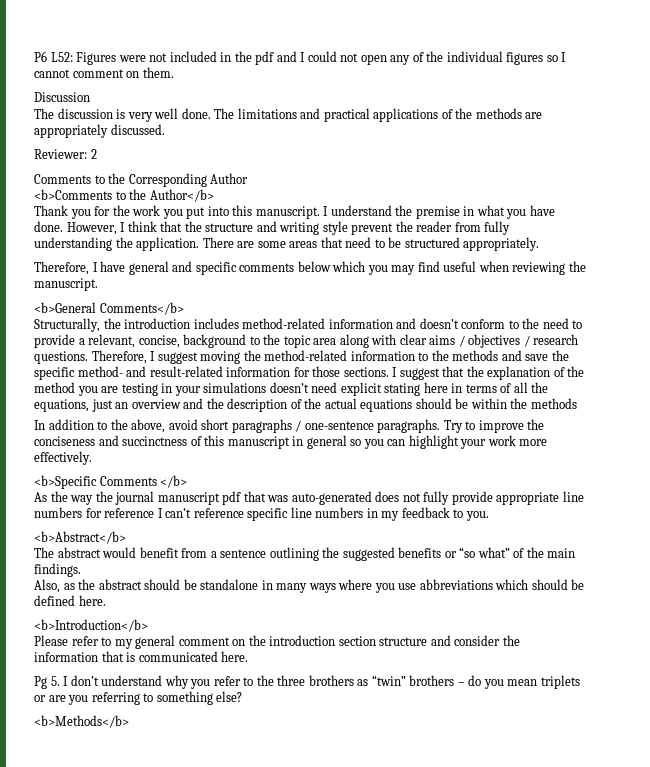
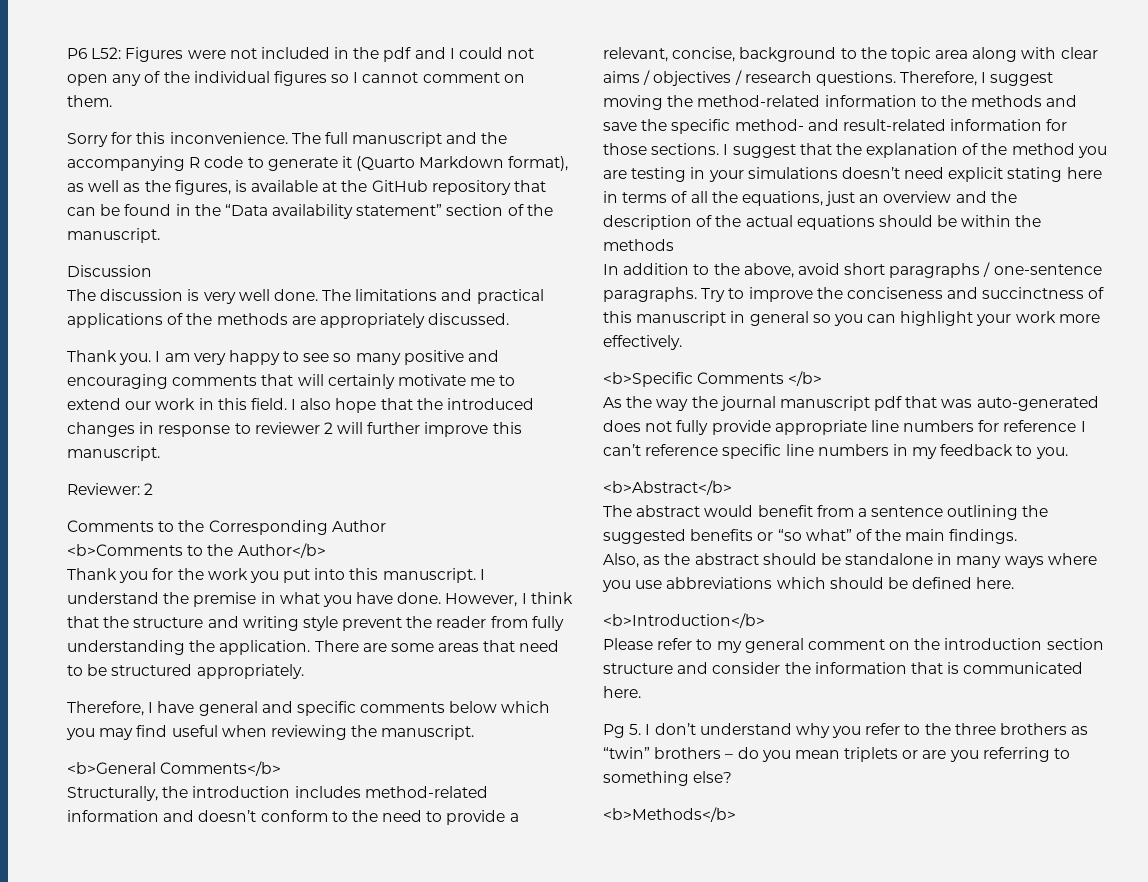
+ Sorry for this inconvenience. The full manuscript and the accompanying R code to generate it (Quarto Markdown format), as well as the figures, is available at the GitHub repository that can be found in the “Data availability statement” section of the manuscript.
+ Thank you. I am very happy to see so many positive and encouraging comments that will certainly motivate me to extend our work in this field. I also hope that the introduced changes in response to reviewer 2 will further improve this manuscript.

